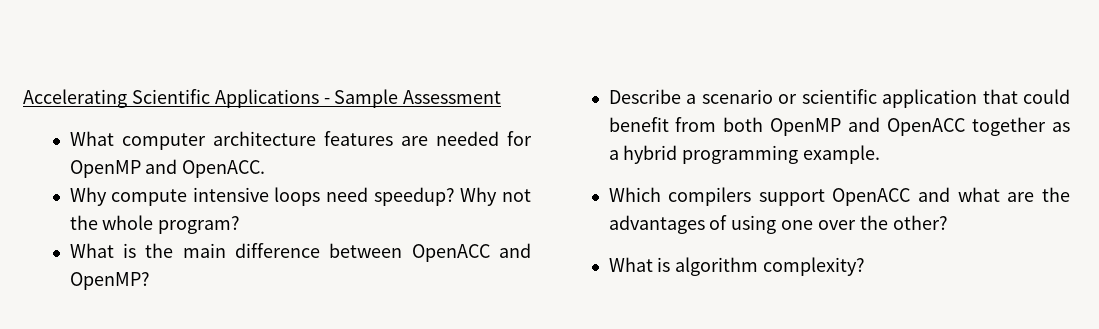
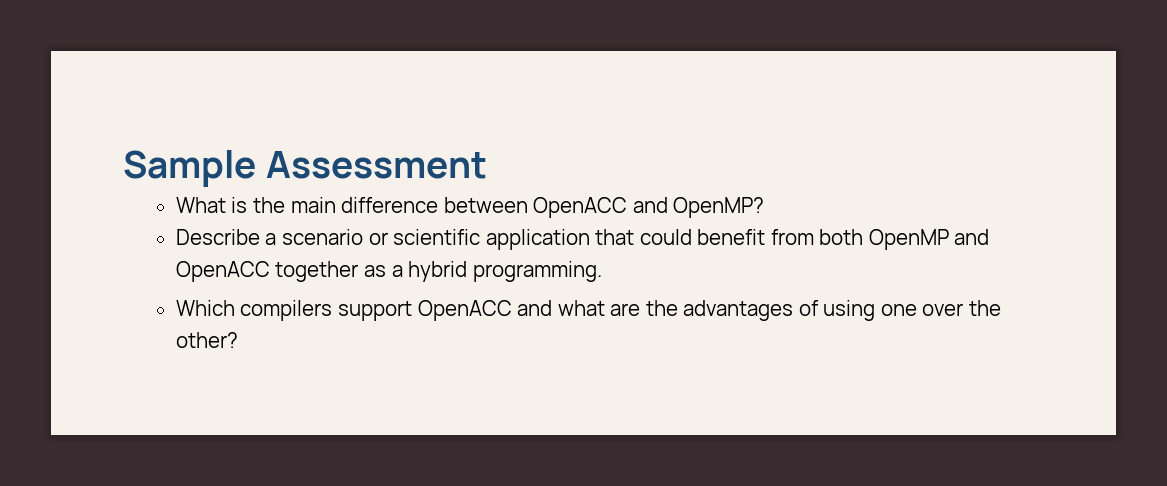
- Accelerating Scientific Applications - Sample Assessment
- What computer architecture features are needed for OpenMP and OpenACC.
- Why compute intensive loops need speedup? Why not the whole program?
+ Sample Assessment
- Describe a scenario or scientific application that could benefit from both OpenMP and OpenACC together as a hybrid programming example.
+ Describe a scenario or scientific application that could benefit from both OpenMP and OpenACC together as a hybrid programming.
- What is algorithm complexity?

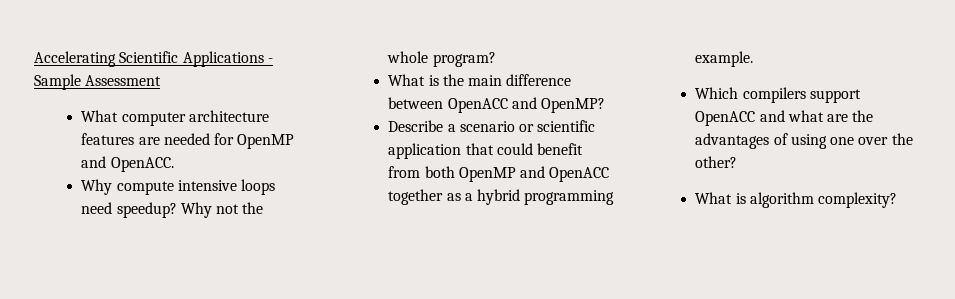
- Sample Assessment
+ Accelerating Scientific Applications - Sample Assessment
+ What computer architecture features are needed for OpenMP and OpenACC.
+ Why compute intensive loops need speedup? Why not the whole program?
- Describe a scenario or scientific application that could benefit from both OpenMP and OpenACC together as a hybrid programming.
+ Describe a scenario or scientific application that could benefit from both OpenMP and OpenACC together as a hybrid programming example.
+ What is algorithm complexity?

